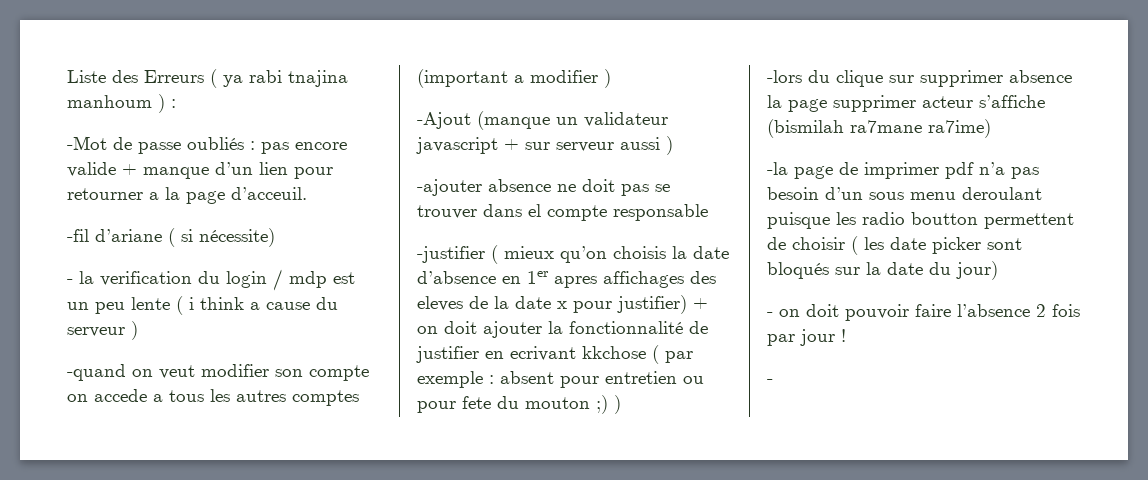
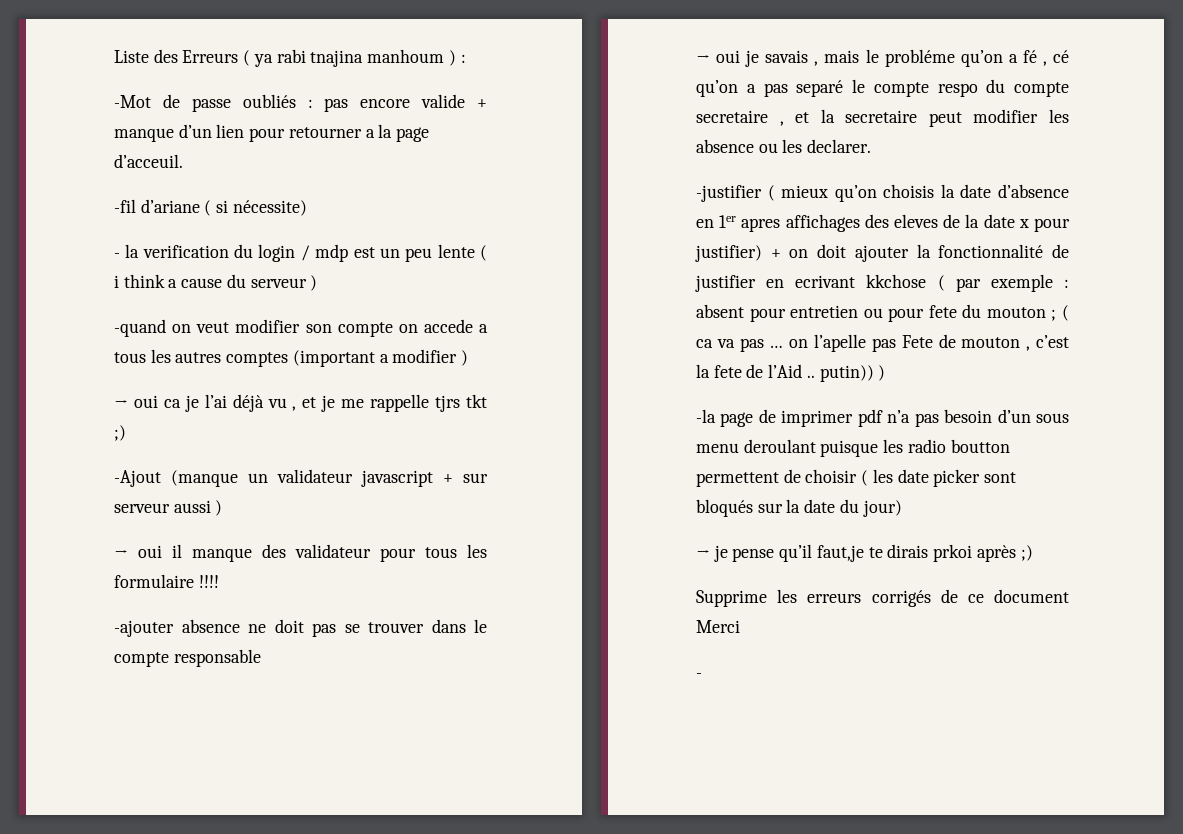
+ → oui ca je l’ai déjà vu , et je me rappelle tjrs tkt ;)
+ → oui il manque des validateur pour tous les formulaire !!!!
- -ajouter absence ne doit pas se trouver dans el compte responsable
+ -ajouter absence ne doit pas se trouver dans le compte responsable
+ → oui je savais , mais le probléme qu’on a fé , cé qu’on a pas separé le compte respo du compte secretaire , et la secretaire peut modifier les absence ou les declarer.
- -justifier ( mieux qu’on choisis la date d’absence en 1er apres affichages des eleves de la date x pour justifier) + on doit ajouter la fonctionnalité de justifier en ecrivant kkchose ( par exemple : absent pour entretien ou pour fete du mouton ;) )
- -lors du clique sur supprimer absence la page supprimer acteur s’affiche (bismilah ra7mane ra7ime)
+ -justifier ( mieux qu’on choisis la date d’absence en 1er apres affichages des eleves de la date x pour justifier) + on doit ajouter la fonctionnalité de justifier en ecrivant kkchose ( par exemple : absent pour entretien ou pour fete du mouton ; ( ca va pas … on l’apelle pas Fete de mouton , c’est la fete de l’Aid .. putin)) )
- - on doit pouvoir faire l’absence 2 fois par jour !
+ → je pense qu’il faut,je te dirais prkoi après ;)
+ Supprime les erreurs corrigés de ce document Merci

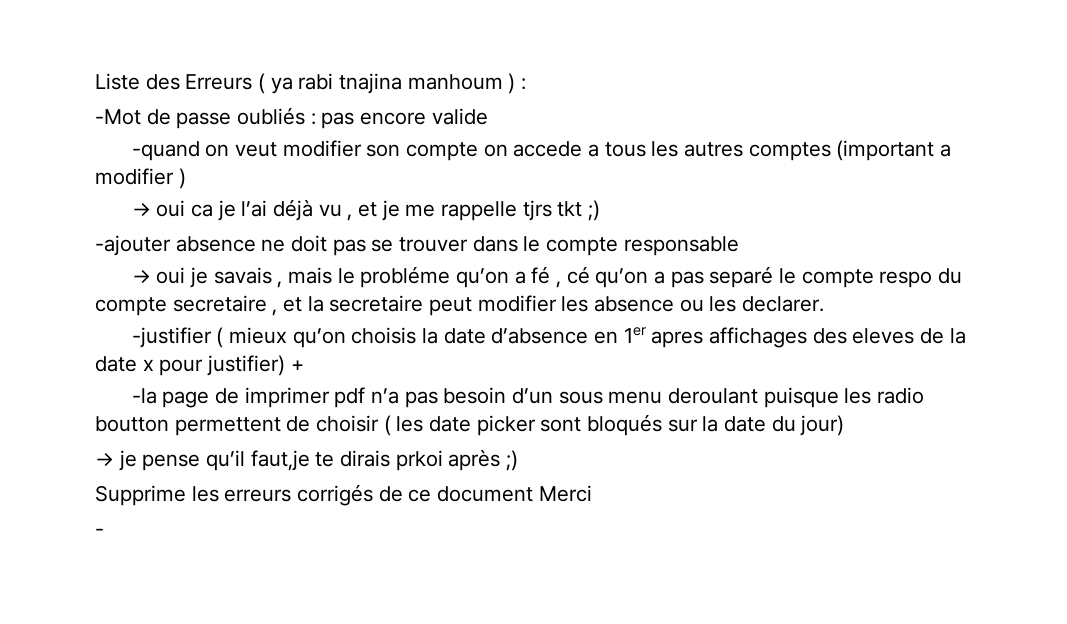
- -Mot de passe oubliés : pas encore valide + manque d’un lien pour retourner a la page d’acceuil.
- -fil d’ariane ( si nécessite)
- - la verification du login / mdp est un peu lente ( i think a cause du serveur )
+ -Mot de passe oubliés : pas encore valide
- -Ajout (manque un validateur javascript + sur serveur aussi )
- → oui il manque des validateur pour tous les formulaire !!!!
- -justifier ( mieux qu’on choisis la date d’absence en 1er apres affichages des eleves de la date x pour justifier) + on doit ajouter la fonctionnalité de justifier en ecrivant kkchose ( par exemple : absent pour entretien ou pour fete du mouton ; ( ca va pas … on l’apelle pas Fete de mouton , c’est la fete de l’Aid .. putin)) )
+ -justifier ( mieux qu’on choisis la date d’absence en 1er apres affichages des eleves de la date x pour justifier) +

